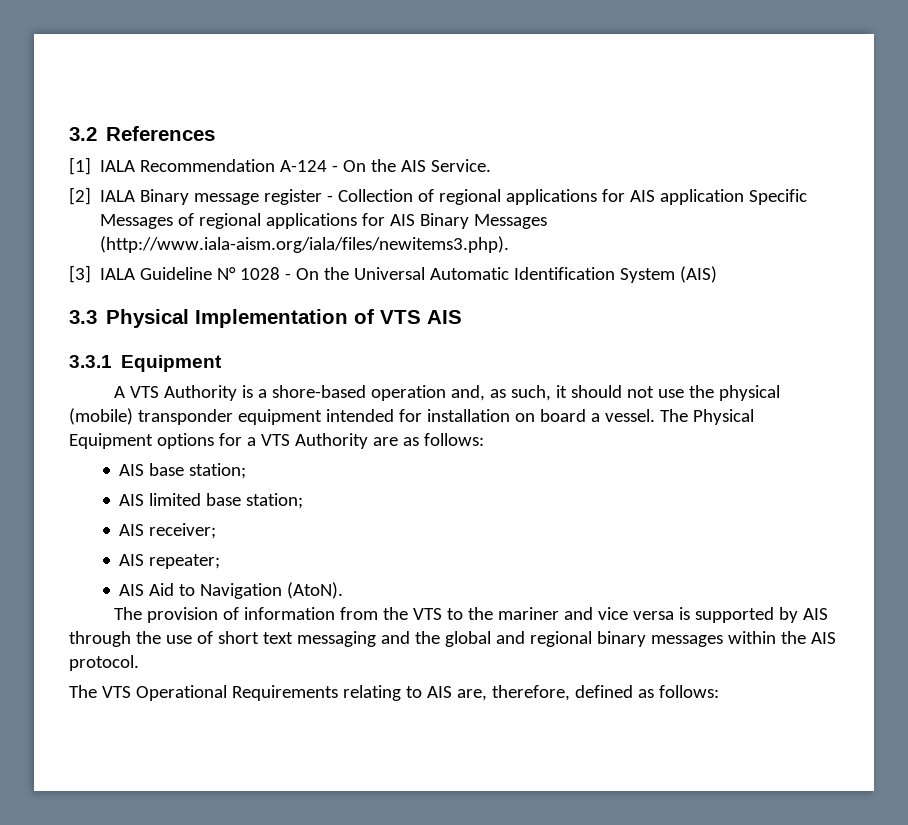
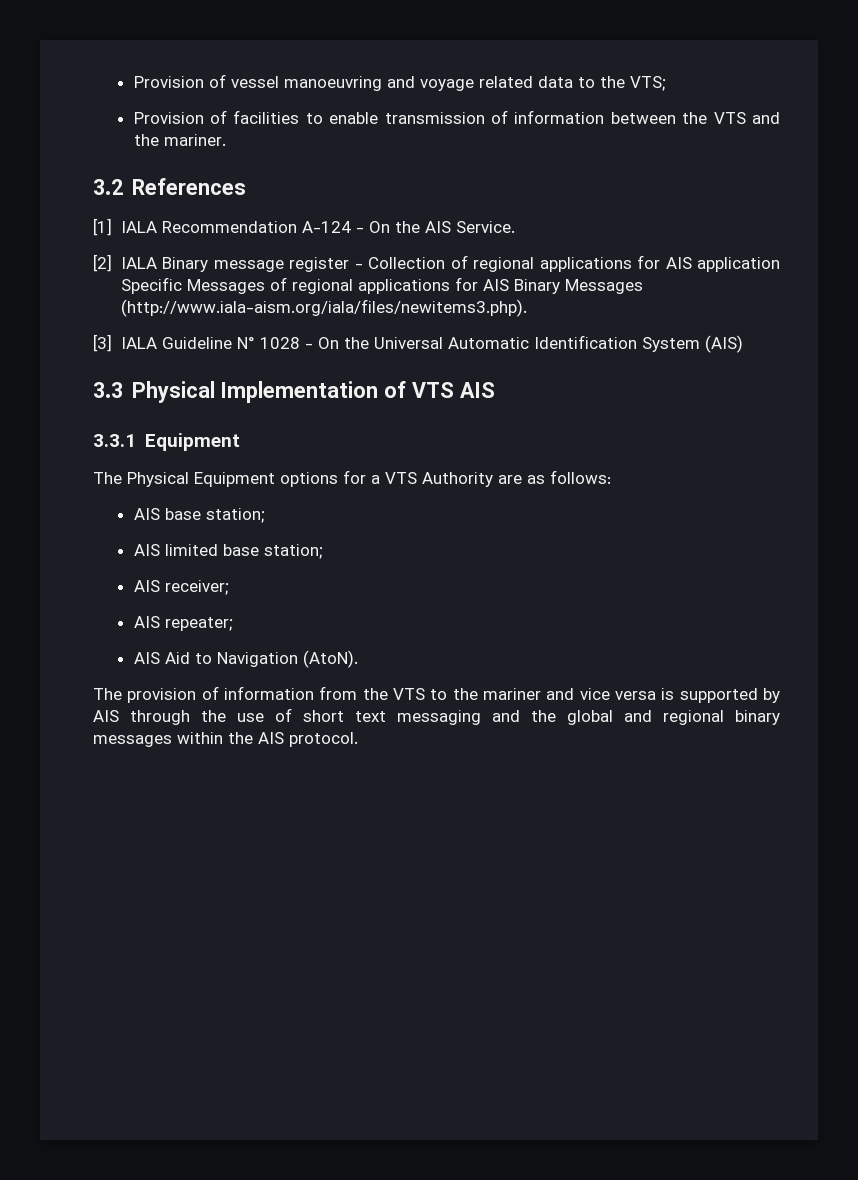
+ Provision of vessel manoeuvring and voyage related data to the VTS;
+ Provision of facilities to enable transmission of information between the VTS and the mariner.
- A VTS Authority is a shore-based operation and, as such, it should not use the physical (mobile) transponder equipment intended for installation on board a vessel.
- The VTS Operational Requirements relating to AIS are, therefore, defined as follows:

